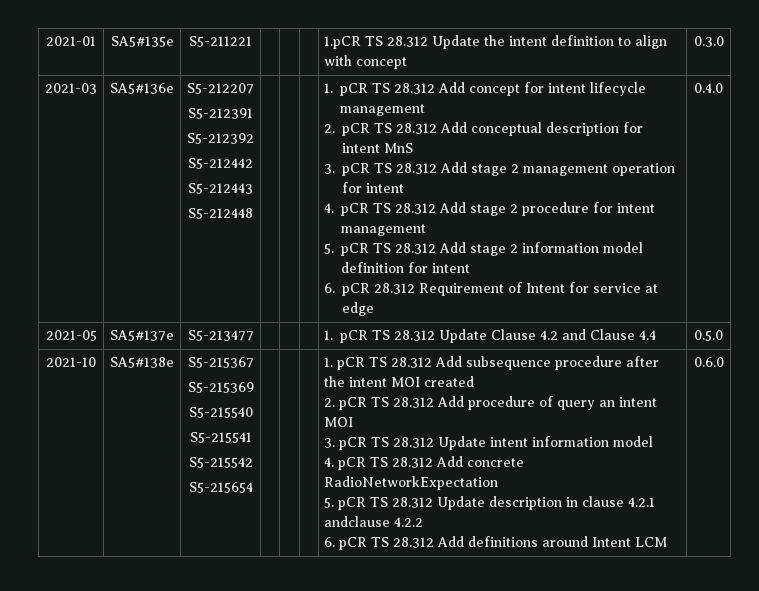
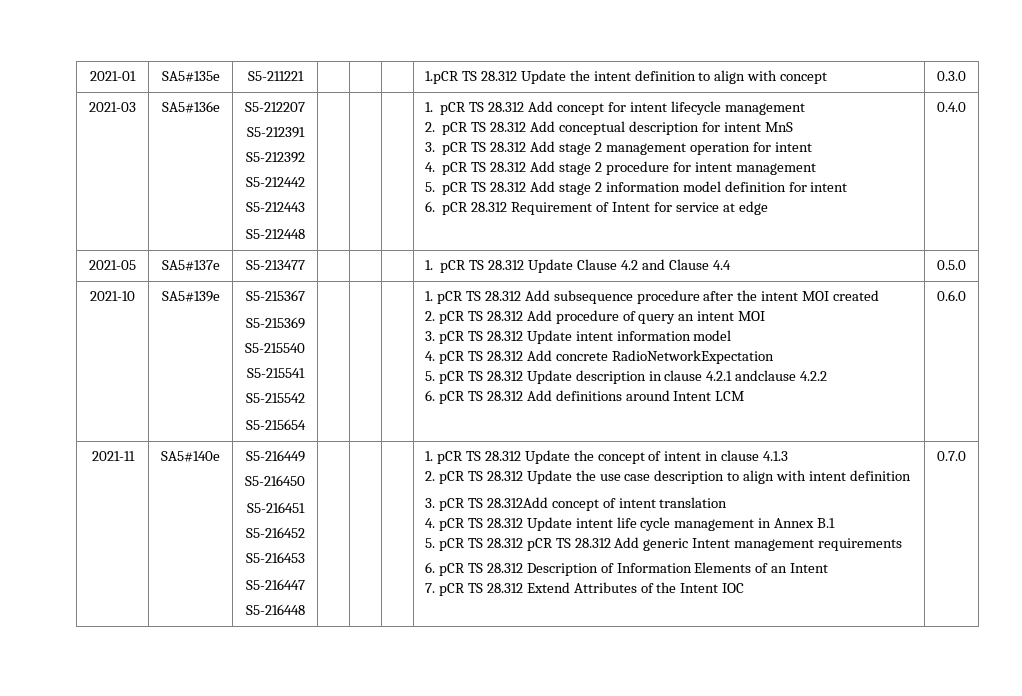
- SA5#138e
+ SA5#139e
+ 2021-11 | SA5#140e | S5-216449
+ S5-216450
+ S5-216451
+ S5-216452
+ S5-216453
+ S5-216447
+ S5-216448 | | | | 1. pCR TS 28.312 Update the concept of intent in clause 4.1.3
+ 2. pCR TS 28.312 Update the use case description to align with intent definition
+ 3. pCR TS 28.312Add concept of intent translation
+ 4. pCR TS 28.312 Update intent life cycle management in Annex B.1
+ 5. pCR TS 28.312 pCR TS 28.312 Add generic Intent management requirements
+ 6. pCR TS 28.312 Description of Information Elements of an Intent
+ 7. pCR TS 28.312 Extend Attributes of the Intent IOC | 0.7.0

